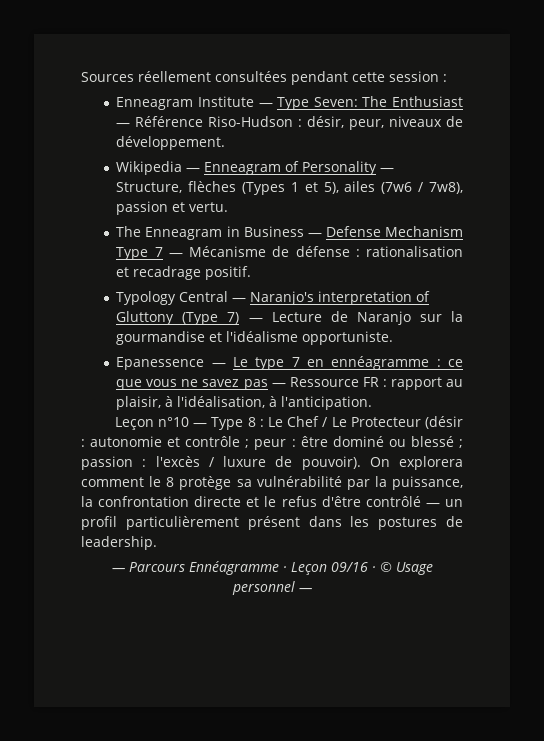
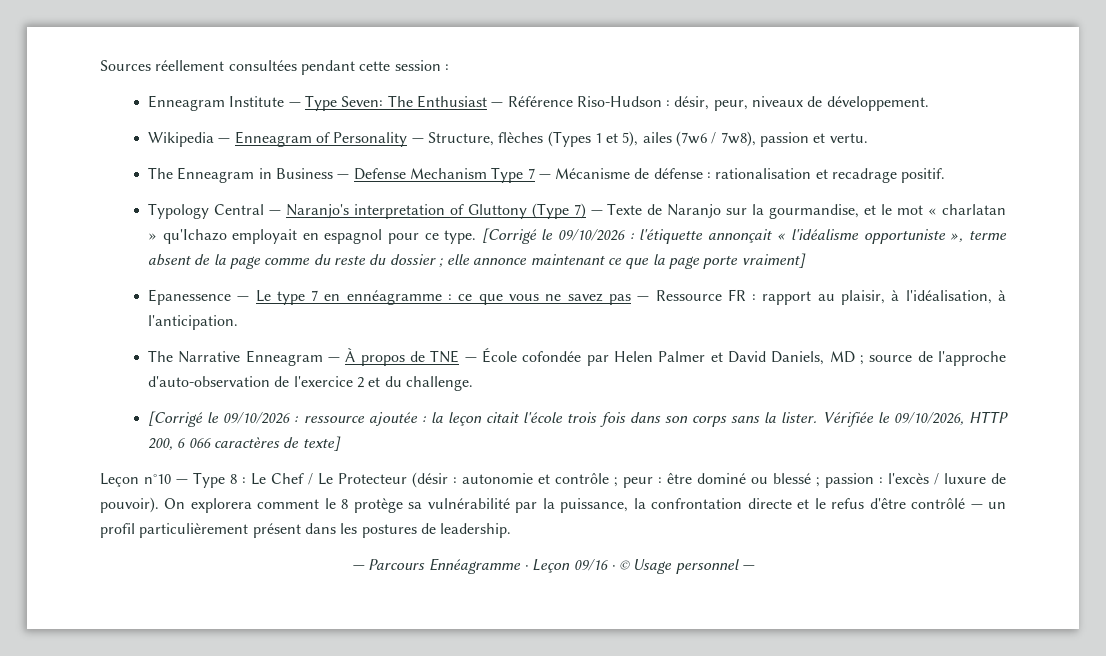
- Typology Central — Naranjo's interpretation of Gluttony (Type 7) — Lecture de Naranjo sur la gourmandise et l'idéalisme opportuniste.
+ Typology Central — Naranjo's interpretation of Gluttony (Type 7) — Texte de Naranjo sur la gourmandise, et le mot « charlatan » qu'Ichazo employait en espagnol pour ce type. [Corrigé le 09/10/2026 : l'étiquette annonçait « l'idéalisme opportuniste », terme absent de la page comme du reste du dossier ; elle annonce maintenant ce que la page porte vraiment]
+ The Narrative Enneagram — À propos de TNE — École cofondée par Helen Palmer et David Daniels, MD ; source de l'approche d'auto-observation de l'exercice 2 et du challenge.
+ [Corrigé le 09/10/2026 : ressource ajoutée : la leçon citait l'école trois fois dans son corps sans la lister. Vérifiée le 09/10/2026, HTTP 200, 6 066 caractères de texte]

